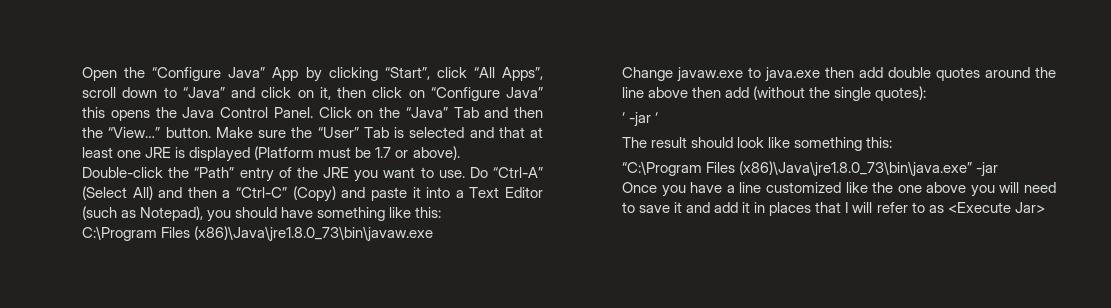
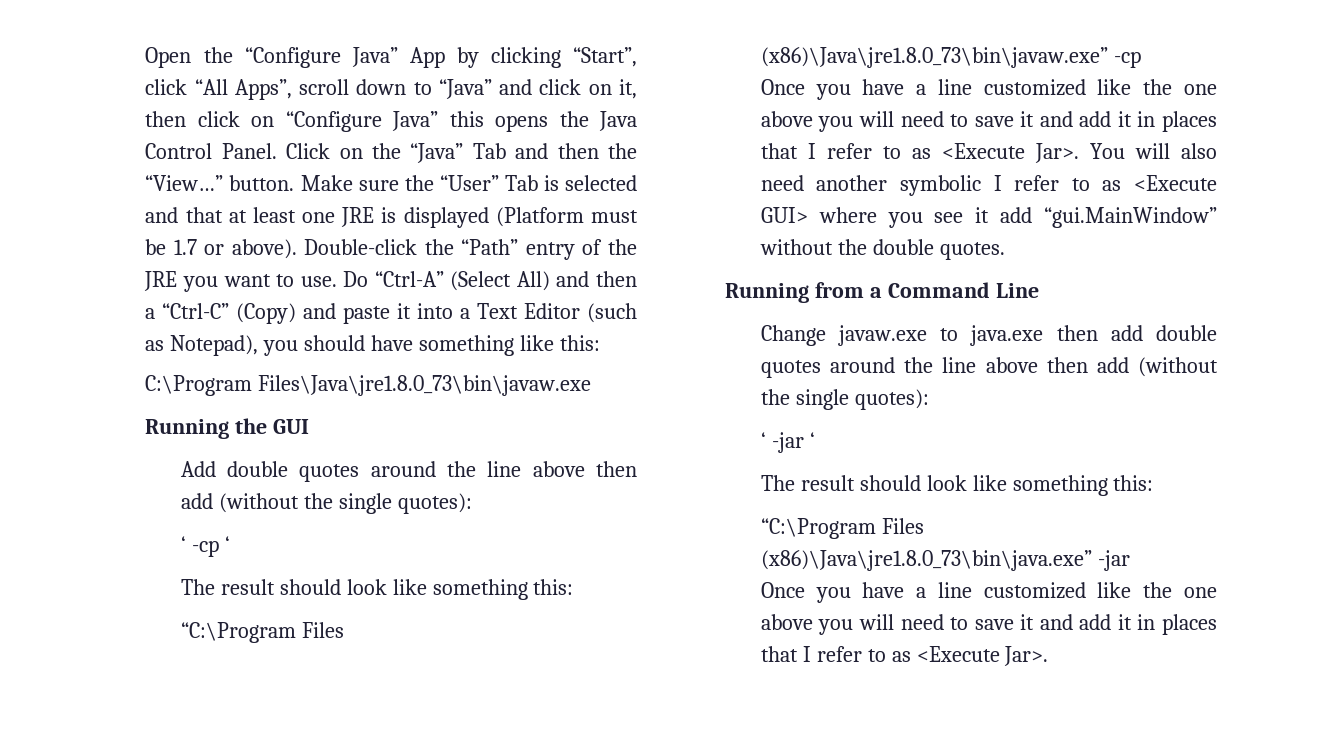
- C:\Program Files (x86)\Java\jre1.8.0_73\bin\javaw.exe
+ C:\Program Files\Java\jre1.8.0_73\bin\javaw.exe
+ Running the GUI
+ Add double quotes around the line above then add (without the single quotes):
+ ‘ -cp ‘
+ The result should look like something this:
+ “C:\Program Files (x86)\Java\jre1.8.0_73\bin\javaw.exe” -cp
+ Once you have a line customized like the one above you will need to save it and add it in places that I refer to as <Execute Jar>. You will also need another symbolic I refer to as <Execute GUI> where you see it add “gui.MainWindow” without the double quotes.
+ Running from a Command Line
  “C:\Program Files (x86)\Java\jre1.8.0_73\bin\java.exe” -jar
- Once you have a line customized like the one above you will need to save it and add it in places that I will refer to as <Execute Jar>
+ Once you have a line customized like the one above you will need to save it and add it in places that I refer to as <Execute Jar>.

